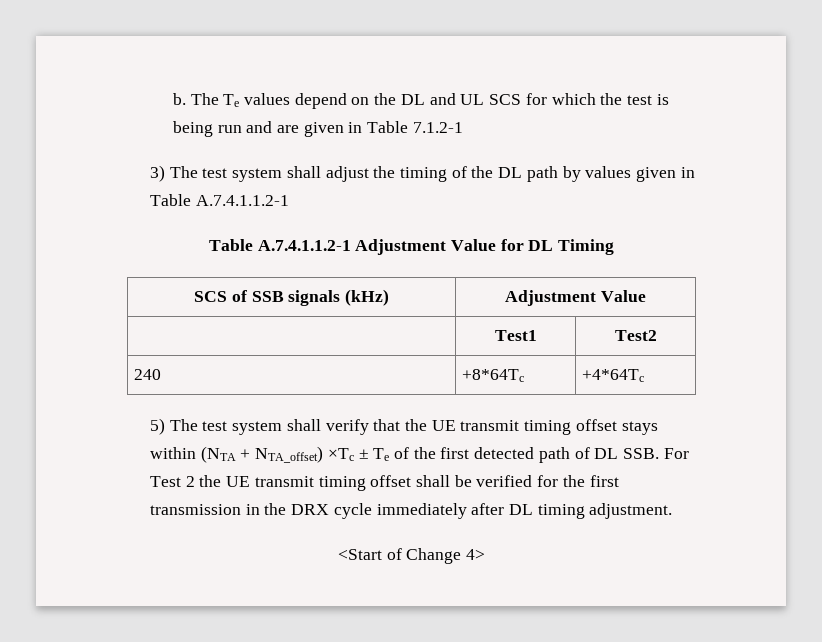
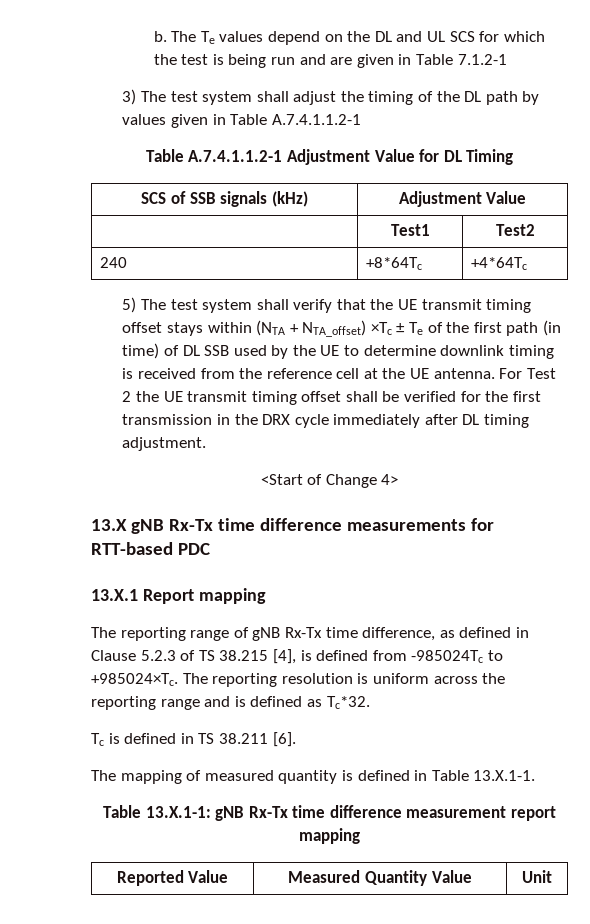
- 5) The test system shall verify that the UE transmit timing offset stays within (NTA + NTA_offset) ×Tc ± Te of the first detected path of DL SSB. For Test 2 the UE transmit timing offset shall be verified for the first transmission in the DRX cycle immediately after DL timing adjustment.
+ 5) The test system shall verify that the UE transmit timing offset stays within (NTA + NTA_offset) ×Tc ± Te of the first path (in time) of DL SSB used by the UE to determine downlink timing is received from the reference cell at the UE antenna. For Test 2 the UE transmit timing offset shall be verified for the first transmission in the DRX cycle immediately after DL timing adjustment.
+ 13.X gNB Rx-Tx time difference measurements for RTT-based PDC
+ 13.X.1 Report mapping
+ The reporting range of gNB Rx-Tx time difference, as defined in Clause 5.2.3 of TS 38.215 [4], is defined from -985024Tc to +985024×Tc. The reporting resolution is uniform across the reporting range and is defined as Tc*32.
+ Tc is defined in TS 38.211 [6].
+ The mapping of measured quantity is defined in Table 13.X.1-1.
+ Table 13.X.1-1: gNB Rx-Tx time difference measurement report mapping
+ Reported Value | Measured Quantity Value | Unit

